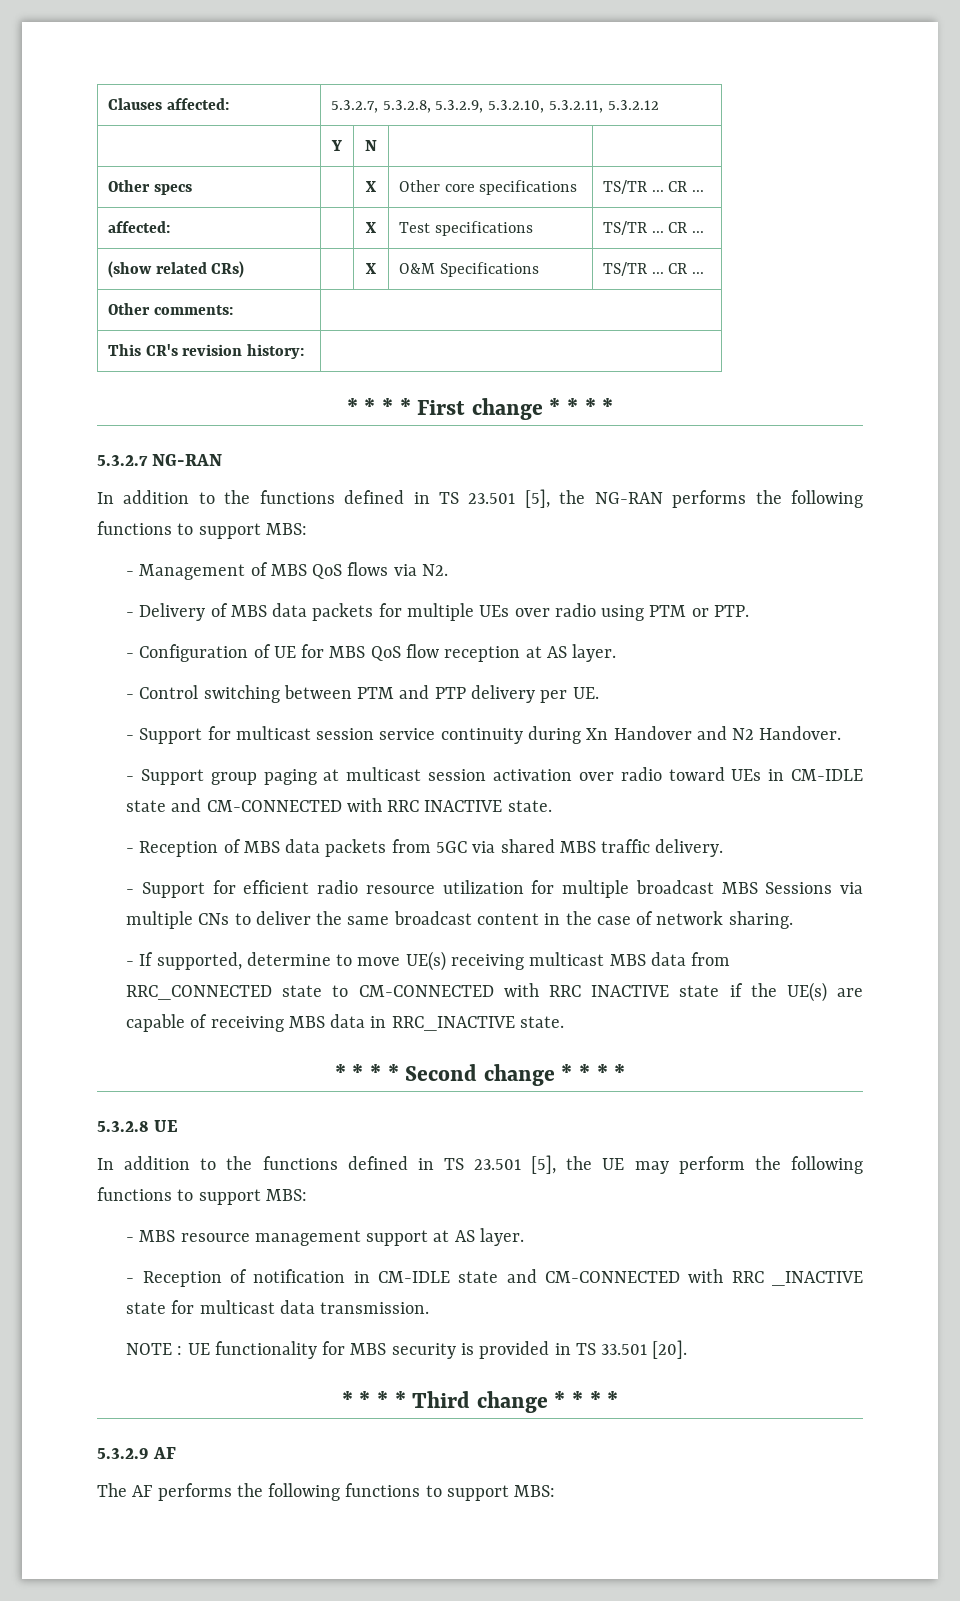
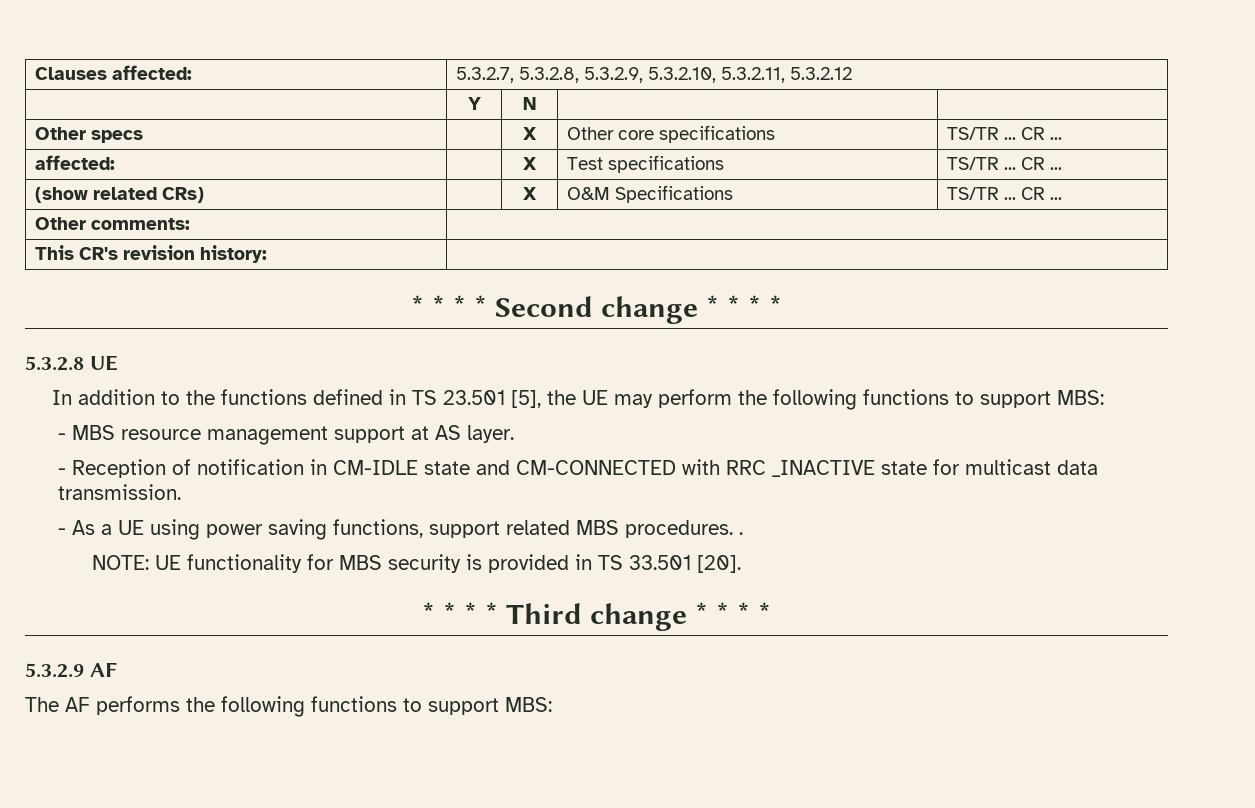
- * * * * First change * * * *
- 5.3.2.7 NG-RAN
- In addition to the functions defined in TS 23.501 [5], the NG-RAN performs the following functions to support MBS:
- - Management of MBS QoS flows via N2.
- - Delivery of MBS data packets for multiple UEs over radio using PTM or PTP.
- - Configuration of UE for MBS QoS flow reception at AS layer.
- - Control switching between PTM and PTP delivery per UE.
- - Support for multicast session service continuity during Xn Handover and N2 Handover.
- - Support group paging at multicast session activation over radio toward UEs in CM-IDLE state and CM-CONNECTED with RRC INACTIVE state.
- - Reception of MBS data packets from 5GC via shared MBS traffic delivery.
- - Support for efficient radio resource utilization for multiple broadcast MBS Sessions via multiple CNs to deliver the same broadcast content in the case of network sharing.
- - If supported, determine to move UE(s) receiving multicast MBS data from RRC_CONNECTED state to CM-CONNECTED with RRC INACTIVE state if the UE(s) are capable of receiving MBS data in RRC_INACTIVE state.
- NOTE : UE functionality for MBS security is provided in TS 33.501 [20].
+ - As a UE using power saving functions, support related MBS procedures. .
+ NOTE: UE functionality for MBS security is provided in TS 33.501 [20].

